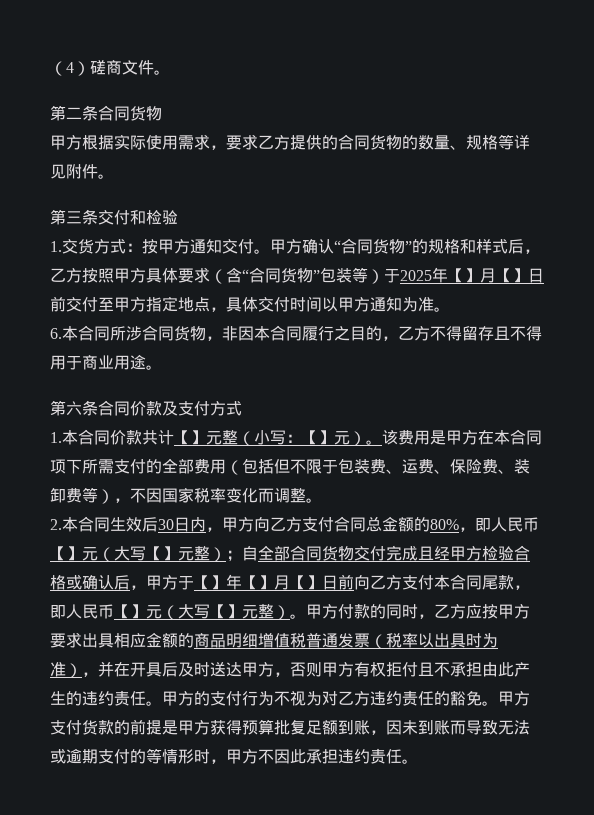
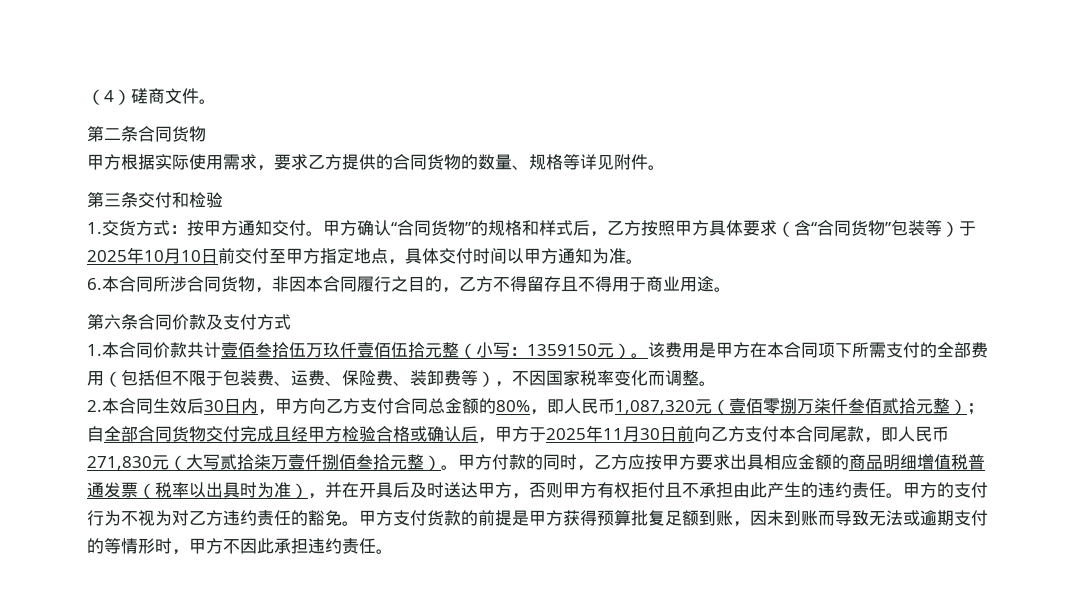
- 甲方确认“合同货物”的规格和样式后，乙方按照甲方具体要求（含“合同货物”包装等）于2025年【】月【】日前交付至甲方指定地点，具体交付时间以甲方通知为准。
+ 甲方确认“合同货物”的规格和样式后，乙方按照甲方具体要求（含“合同货物”包装等）于2025年10月10日前交付至甲方指定地点，具体交付时间以甲方通知为准。
- 1.本合同价款共计【】元整（小写：【】元）。
+ 1.本合同价款共计壹佰叁拾伍万玖仟壹佰伍拾元整（小写：1359150元）。
- 2.本合同生效后30日内，甲方向乙方支付合同总金额的80%，即人民币【】元（大写【】元整）；自全部合同货物交付完成且经甲方检验合格或确认后，甲方于【】年【】月【】日前向乙方支付本合同尾款，即人民币【】元（大写【】元整）。
+ 2.本合同生效后30日内，甲方向乙方支付合同总金额的80%，即人民币1,087,320元（壹佰零捌万柒仟叁佰贰拾元整）；自全部合同货物交付完成且经甲方检验合格或确认后，甲方于2025年11月30日前向乙方支付本合同尾款，即人民币271,830元（大写贰拾柒万壹仟捌佰叁拾元整）。

